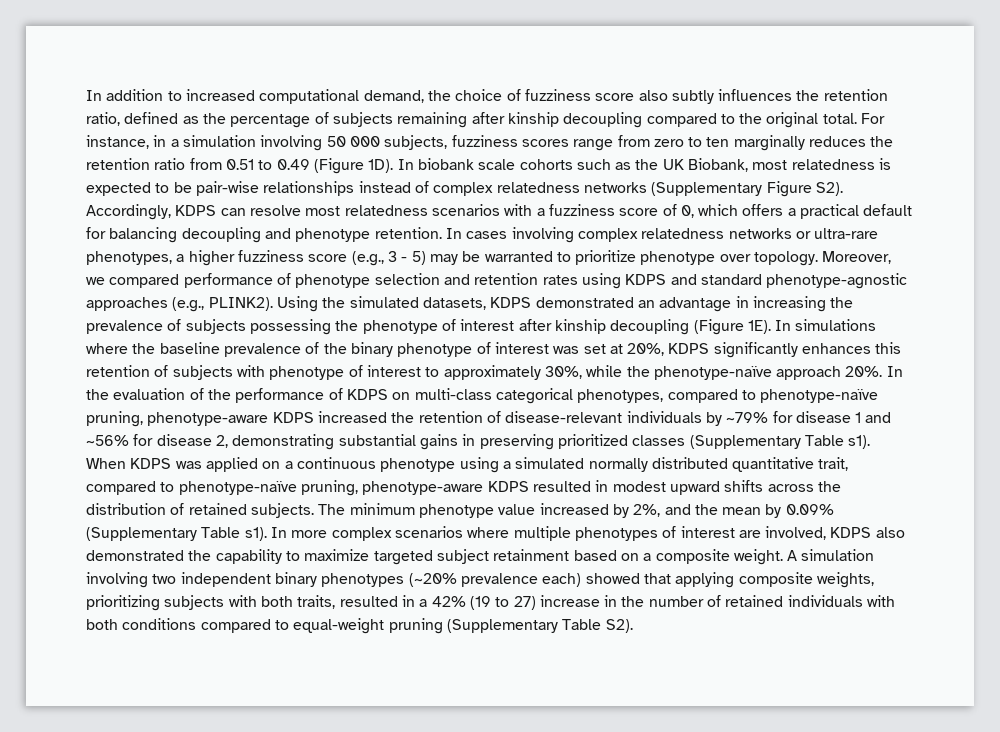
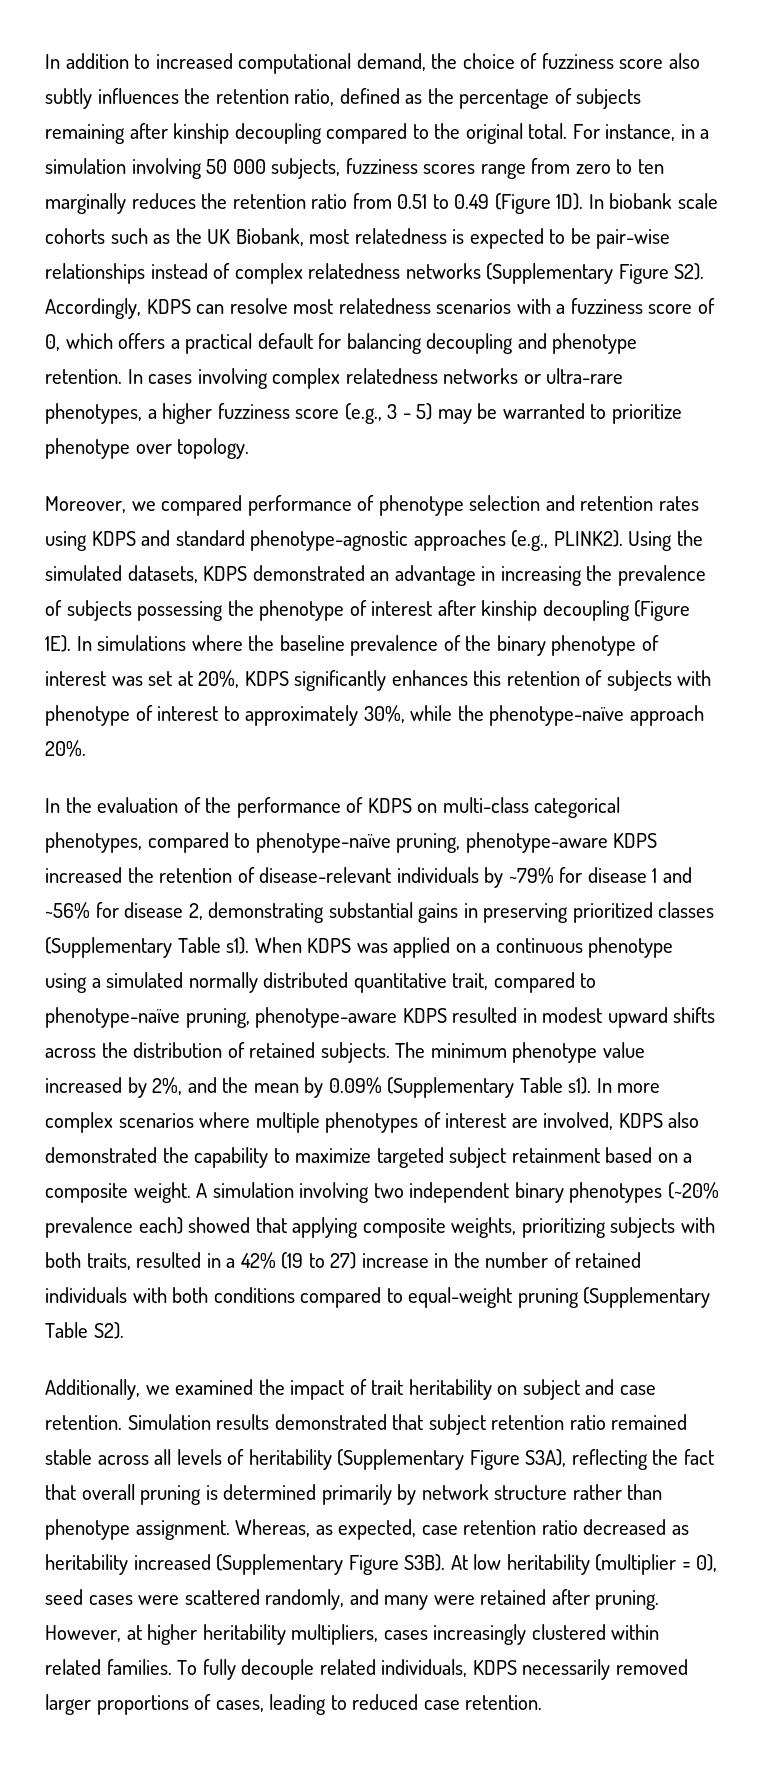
- In cases involving complex relatedness networks or ultra-rare phenotypes, a higher fuzziness score (e.g., 3 - 5) may be warranted to prioritize phenotype over topology. Moreover, we compared performance of phenotype selection and retention rates using KDPS and standard phenotype-agnostic approaches (e.g., PLINK2).
+ In cases involving complex relatedness networks or ultra-rare phenotypes, a higher fuzziness score (e.g., 3 - 5) may be warranted to prioritize phenotype over topology.
+ Moreover, we compared performance of phenotype selection and retention rates using KDPS and standard phenotype-agnostic approaches (e.g., PLINK2).
- In simulations where the baseline prevalence of the binary phenotype of interest was set at 20%, KDPS significantly enhances this retention of subjects with phenotype of interest to approximately 30%, while the phenotype-naïve approach 20%. In the evaluation of the performance of KDPS on multi-class categorical phenotypes, compared to phenotype-naïve pruning, phenotype-aware KDPS increased the retention of disease-relevant individuals by ~79% for disease 1 and ~56% for disease 2, demonstrating substantial gains in preserving prioritized classes (Supplementary Table s1).
+ In simulations where the baseline prevalence of the binary phenotype of interest was set at 20%, KDPS significantly enhances this retention of subjects with phenotype of interest to approximately 30%, while the phenotype-naïve approach 20%.
+ In the evaluation of the performance of KDPS on multi-class categorical phenotypes, compared to phenotype-naïve pruning, phenotype-aware KDPS increased the retention of disease-relevant individuals by ~79% for disease 1 and ~56% for disease 2, demonstrating substantial gains in preserving prioritized classes (Supplementary Table s1).
+ Additionally, we examined the impact of trait heritability on subject and case retention. Simulation results demonstrated that subject retention ratio remained stable across all levels of heritability (Supplementary Figure S3A), reflecting the fact that overall pruning is determined primarily by network structure rather than phenotype assignment. Whereas, as expected, case retention ratio decreased as heritability increased (Supplementary Figure S3B). At low heritability (multiplier = 0), seed cases were scattered randomly, and many were retained after pruning. However, at higher heritability multipliers, cases increasingly clustered within related families. To fully decouple related individuals, KDPS necessarily removed larger proportions of cases, leading to reduced case retention.

